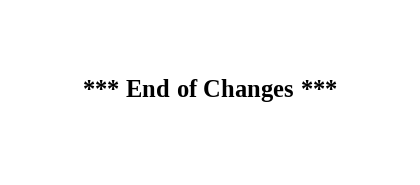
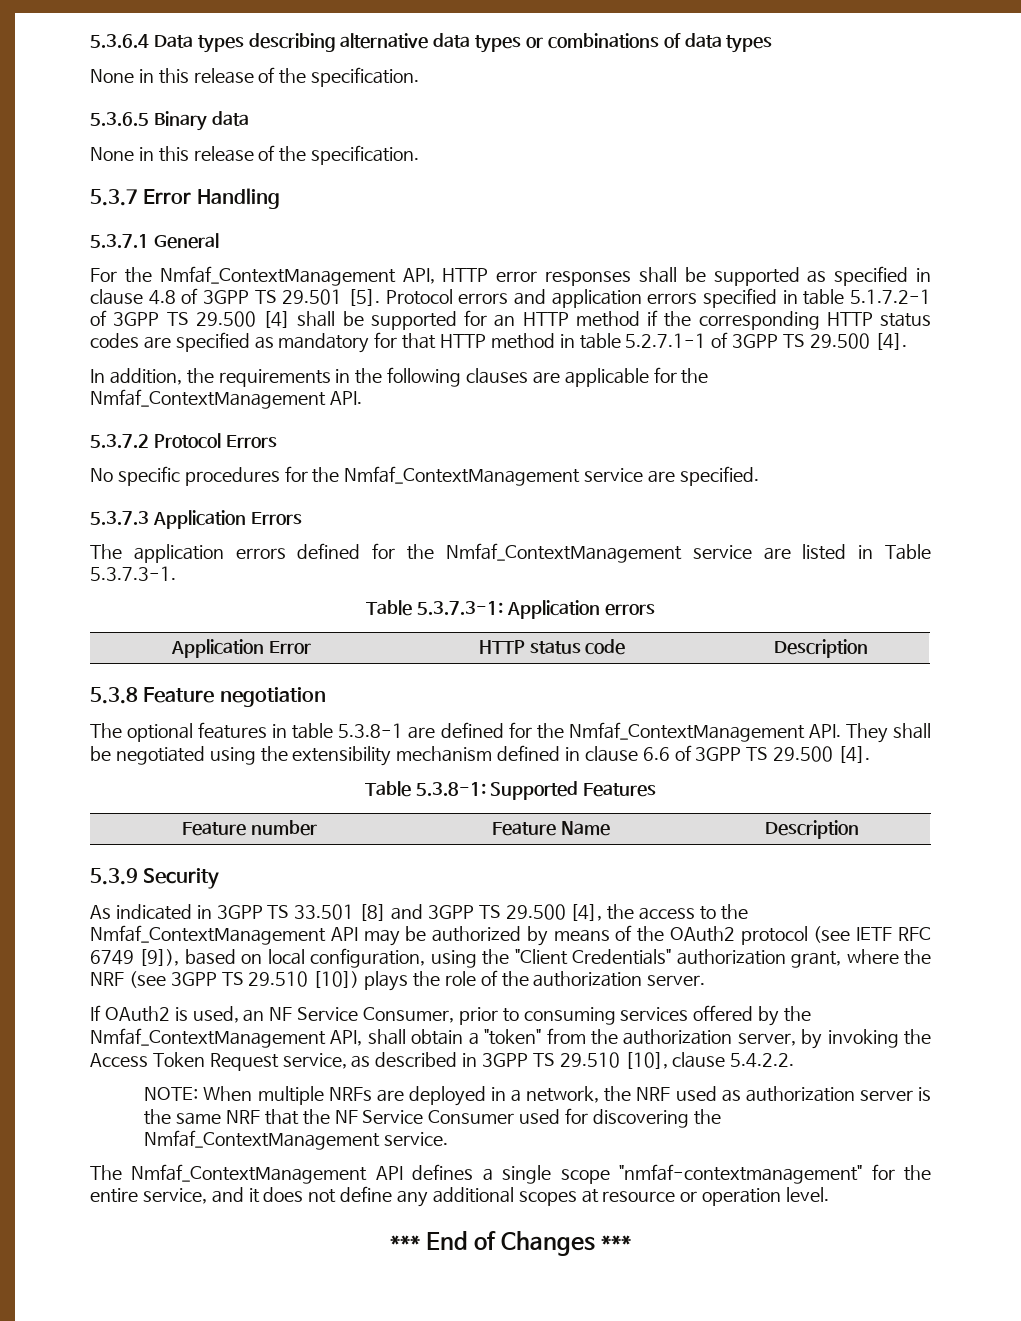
+ 5.3.6.4 Data types describing alternative data types or combinations of data types
+ None in this release of the specification.
+ 5.3.6.5 Binary data
+ None in this release of the specification.
+ 5.3.7 Error Handling
+ 5.3.7.1 General
+ For the Nmfaf_ContextManagement API, HTTP error responses shall be supported as specified in clause 4.8 of 3GPP TS 29.501 [5]. Protocol errors and application errors specified in table 5.1.7.2-1 of 3GPP TS 29.500 [4] shall be supported for an HTTP method if the corresponding HTTP status codes are specified as mandatory for that HTTP method in table 5.2.7.1-1 of 3GPP TS 29.500 [4].
+ In addition, the requirements in the following clauses are applicable for the Nmfaf_ContextManagement API.
+ 5.3.7.2 Protocol Errors
+ No specific procedures for the Nmfaf_ContextManagement service are specified.
+ 5.3.7.3 Application Errors
+ The application errors defined for the Nmfaf_ContextManagement service are listed in Table 5.3.7.3-1.
+ Table 5.3.7.3-1: Application errors
+ Application Error | HTTP status code | Description
+ 5.3.8 Feature negotiation
+ The optional features in table 5.3.8-1 are defined for the Nmfaf_ContextManagement API. They shall be negotiated using the extensibility mechanism defined in clause 6.6 of 3GPP TS 29.500 [4].
+ Table 5.3.8-1: Supported Features
+ Feature number | Feature Name | Description
+ 5.3.9 Security
+ As indicated in 3GPP TS 33.501 [8] and 3GPP TS 29.500 [4], the access to the Nmfaf_ContextManagement API may be authorized by means of the OAuth2 protocol (see IETF RFC 6749 [9]), based on local configuration, using the "Client Credentials" authorization grant, where the NRF (see 3GPP TS 29.510 [10]) plays the role of the authorization server.
+ If OAuth2 is used, an NF Service Consumer, prior to consuming services offered by the Nmfaf_ContextManagement API, shall obtain a "token" from the authorization server, by invoking the Access Token Request service, as described in 3GPP TS 29.510 [10], clause 5.4.2.2.
+ NOTE: When multiple NRFs are deployed in a network, the NRF used as authorization server is the same NRF that the NF Service Consumer used for discovering the Nmfaf_ContextManagement service.
+ The Nmfaf_ContextManagement API defines a single scope "nmfaf-contextmanagement" for the entire service, and it does not define any additional scopes at resource or operation level.

